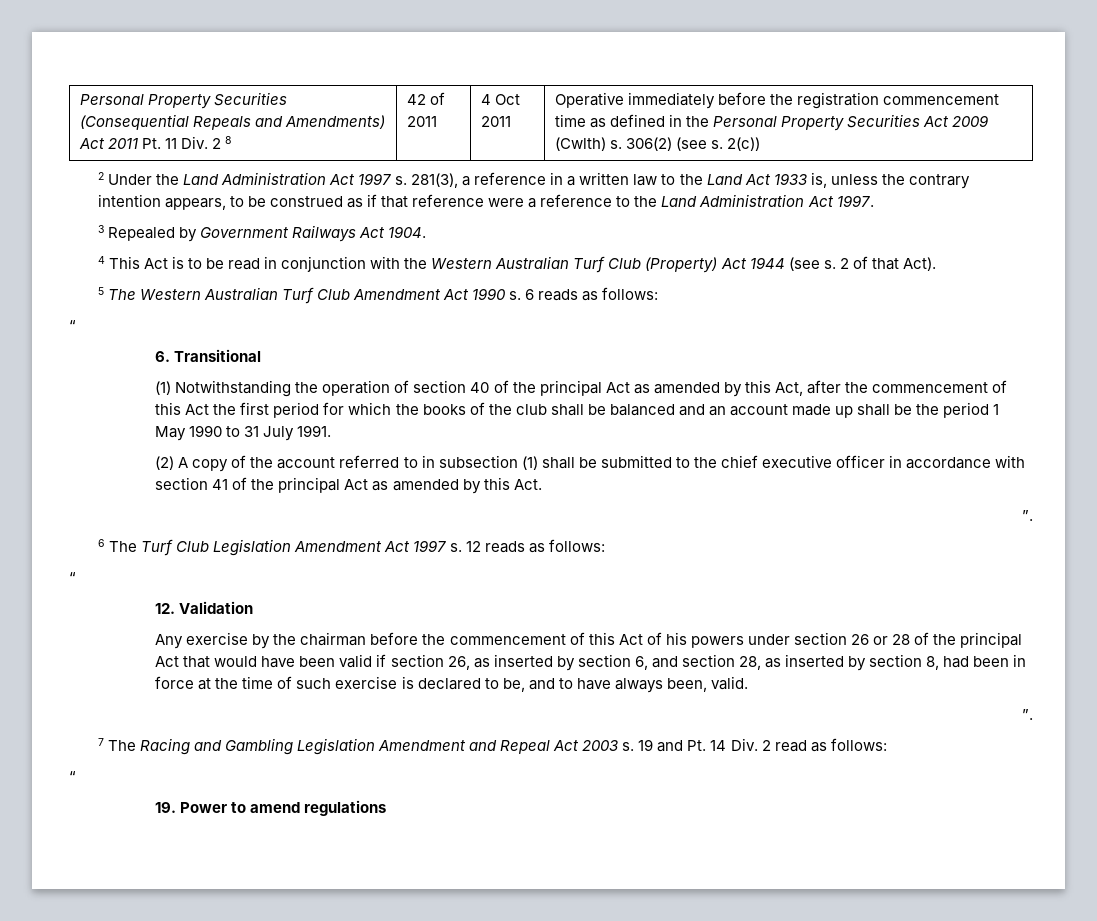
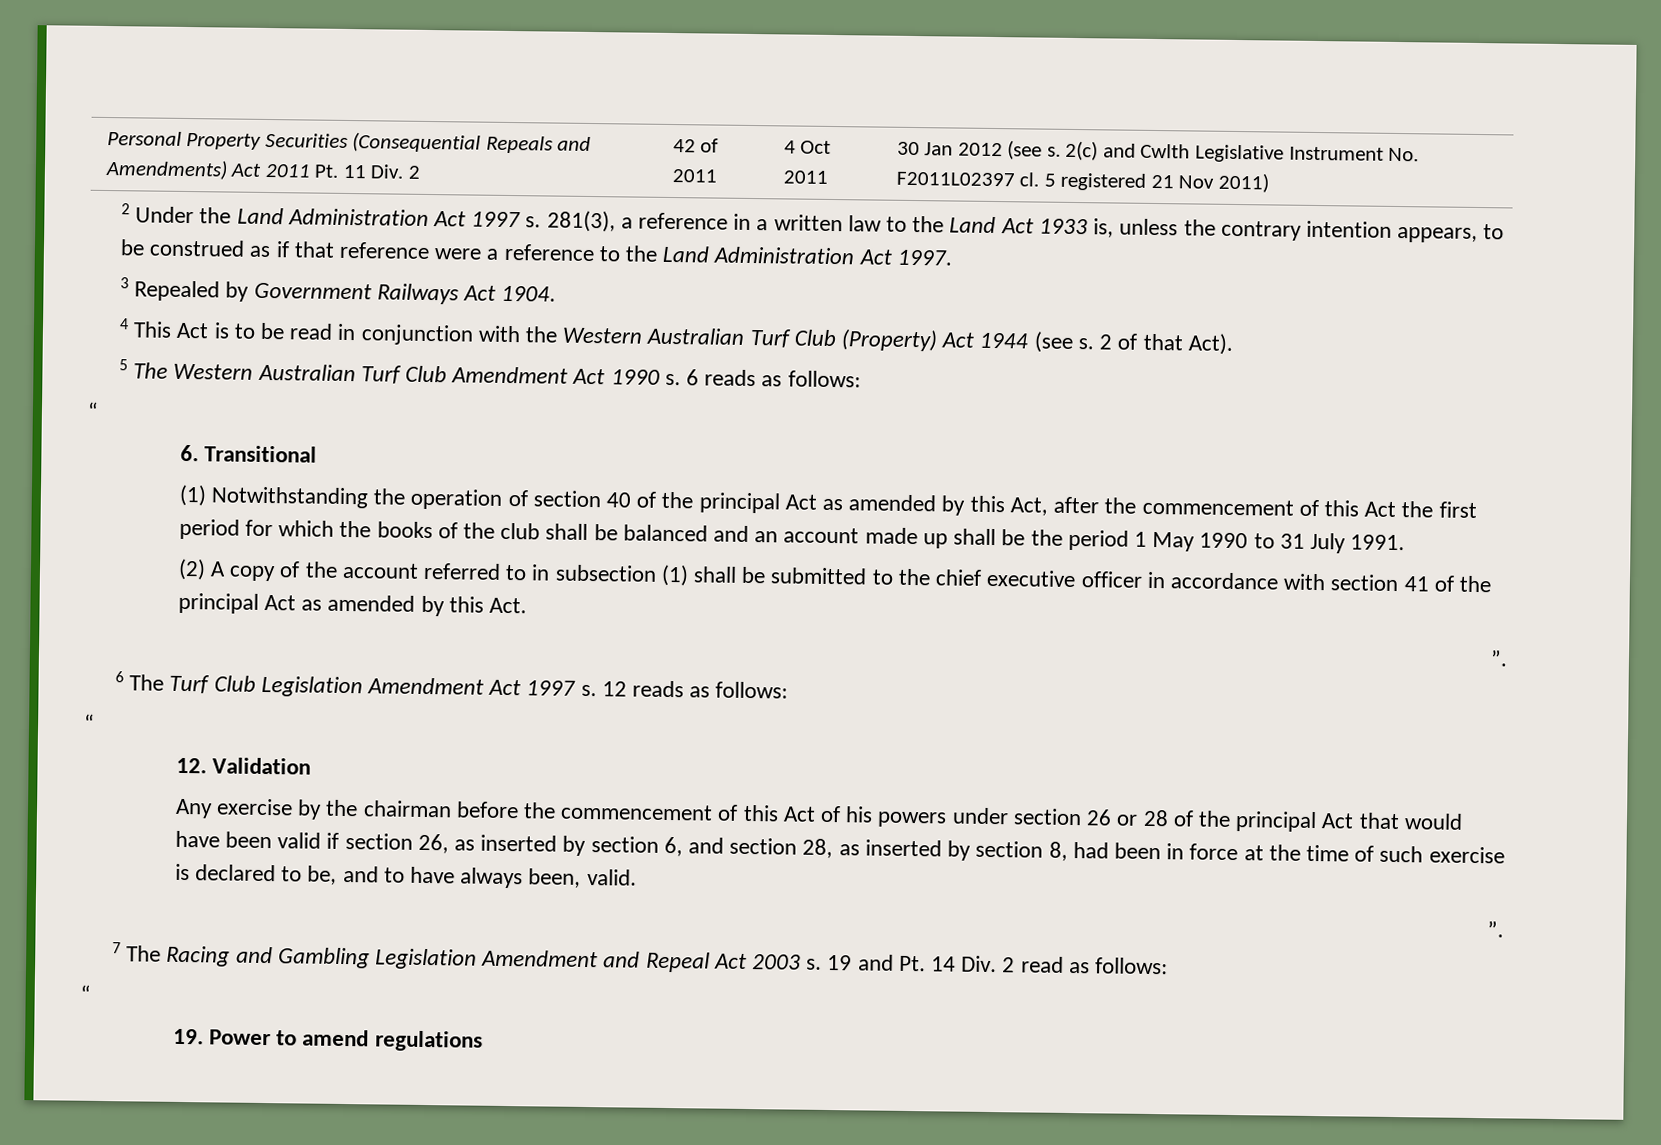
- Personal Property Securities (Consequential Repeals and Amendments) Act 2011 Pt. 11 Div. 2 8
+ Personal Property Securities (Consequential Repeals and Amendments) Act 2011 Pt. 11 Div. 2
- Operative immediately before the registration commencement time as defined in the Personal Property Securities Act 2009 (Cwlth) s. 306(2) (see s. 2(c))
+ 30 Jan 2012 (see s. 2(c) and Cwlth Legislative Instrument No. F2011L02397 cl. 5 registered 21 Nov 2011)

